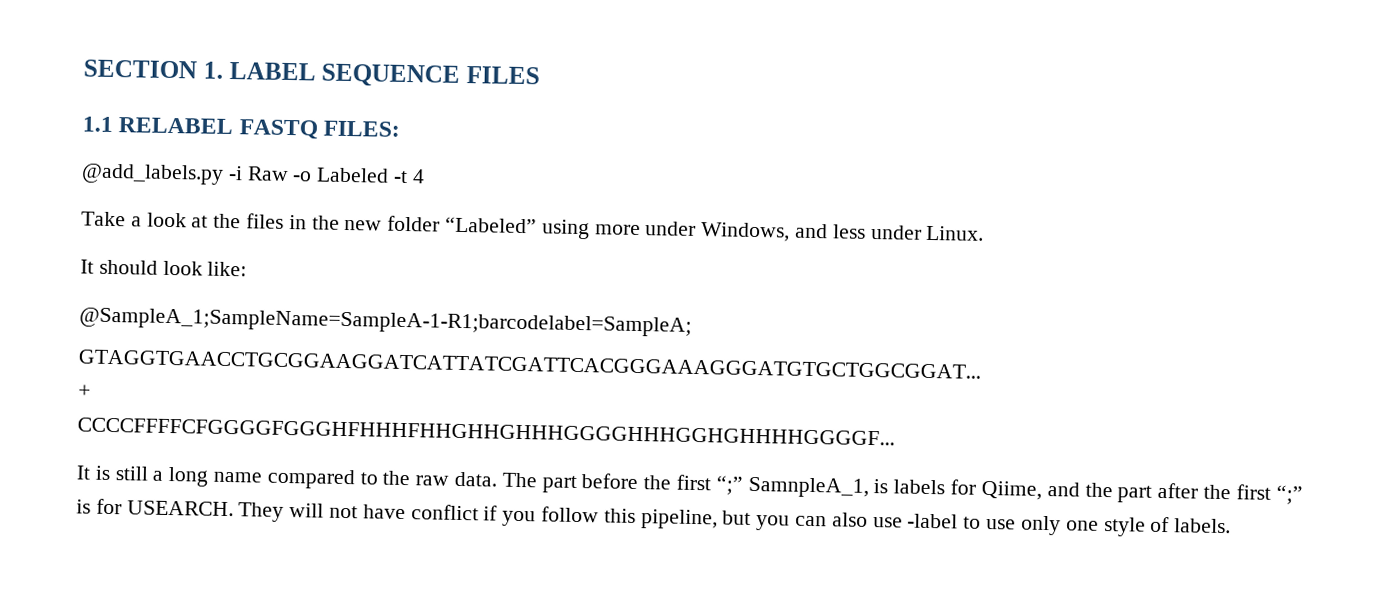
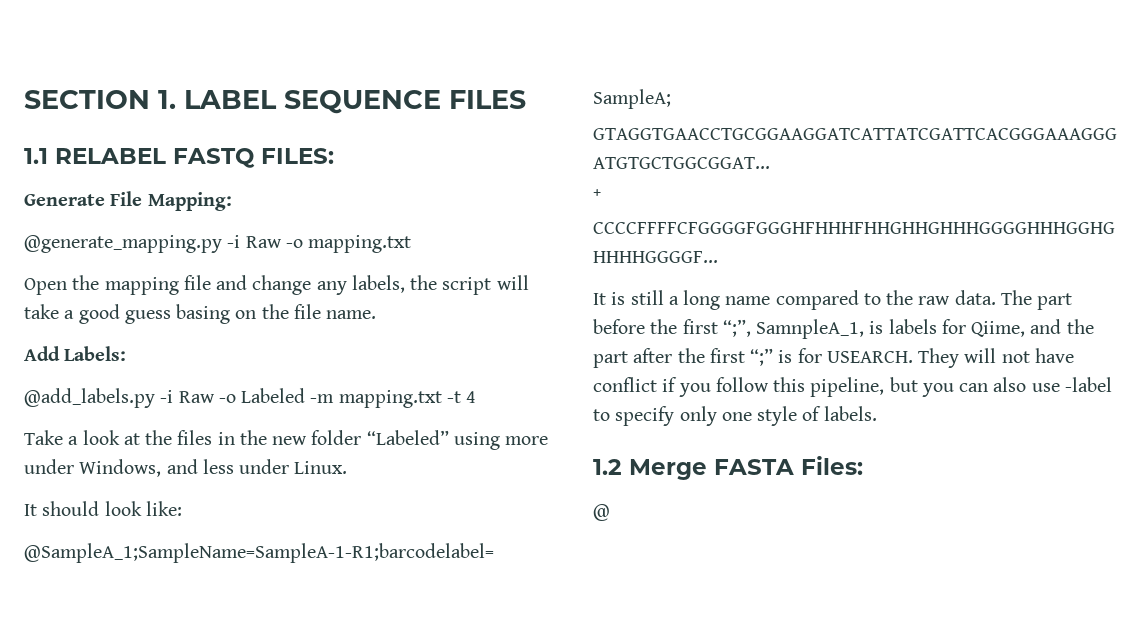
+ Generate File Mapping:
+ @generate_mapping.py -i Raw -o mapping.txt
+ Open the mapping file and change any labels, the script will take a good guess basing on the file name.
+ Add Labels:
- @add_labels.py -i Raw -o Labeled -t 4
+ @add_labels.py -i Raw -o Labeled -m mapping.txt -t 4
- The part before the first “;” SamnpleA_1, is labels for Qiime, and the part after the first “;” is for USEARCH.
+ The part before the first “;”, SamnpleA_1, is labels for Qiime, and the part after the first “;” is for USEARCH.
- They will not have conflict if you follow this pipeline, but you can also use -label to use only one style of labels.
+ They will not have conflict if you follow this pipeline, but you can also use -label to specify only one style of labels.
+ 1.2 Merge FASTA Files:
+ @

